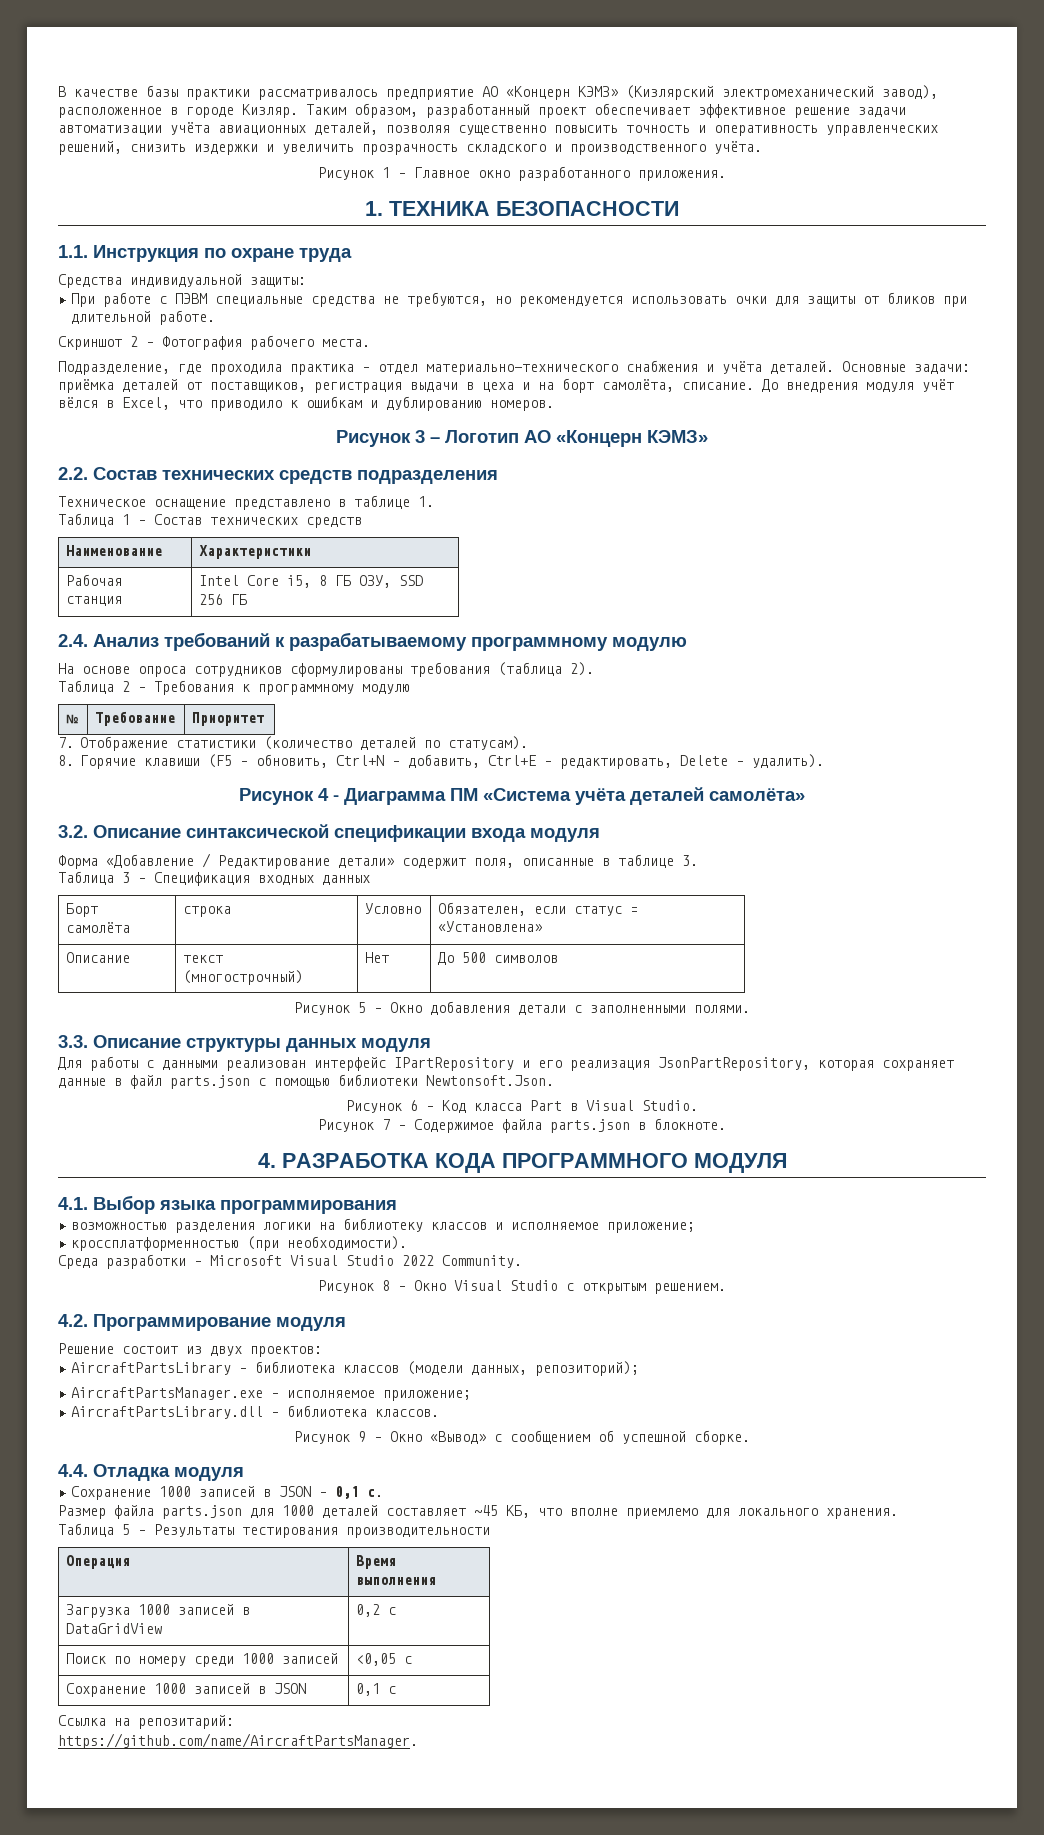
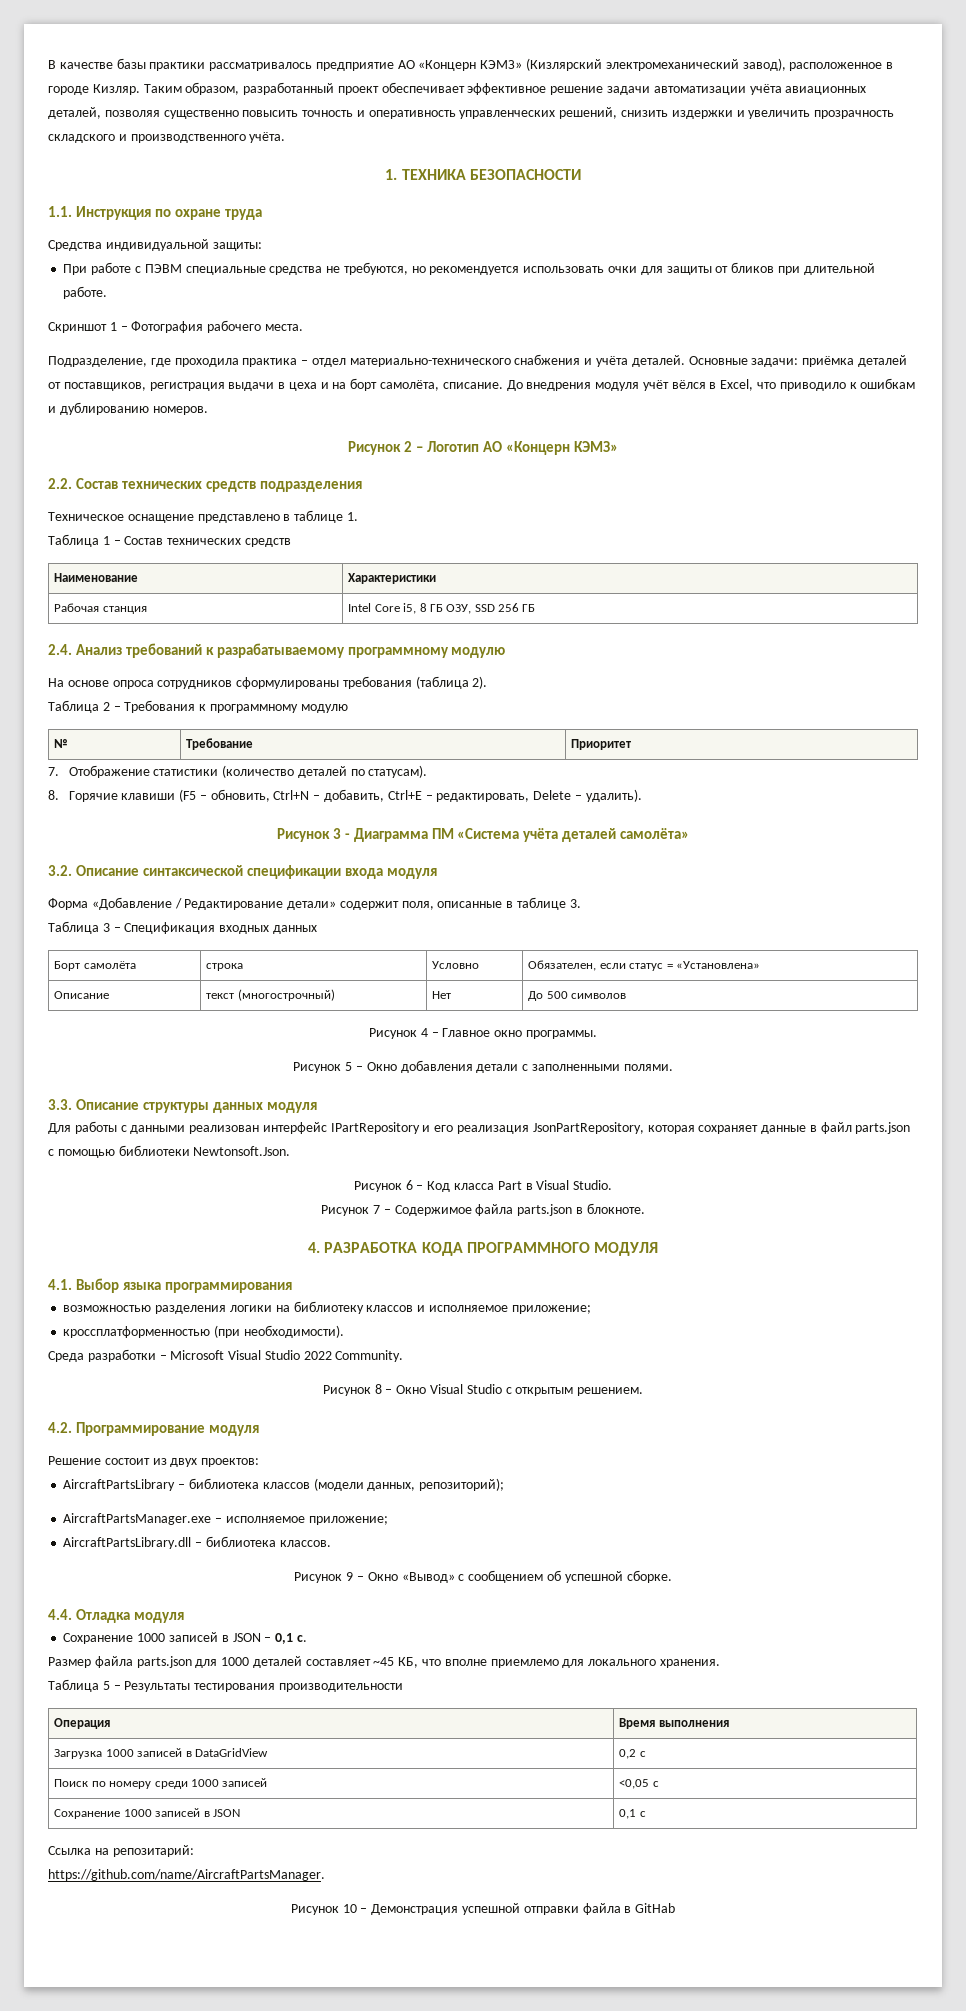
- Рисунок 1 – Главное окно разработанного приложения.
- Скриншот 2 – Фотография рабочего места.
+ Скриншот 1 – Фотография рабочего места.
- Рисунок 3 – Логотип АО «Концерн КЭМЗ»
+ Рисунок 2 – Логотип АО «Концерн КЭМЗ»
- Рисунок 4 - Диаграмма ПМ «Система учёта деталей самолёта»
+ Рисунок 3 - Диаграмма ПМ «Система учёта деталей самолёта»
+ Рисунок 4 – Главное окно программы.
+ Рисунок 10 – Демонстрация успешной отправки файла в GitHab

